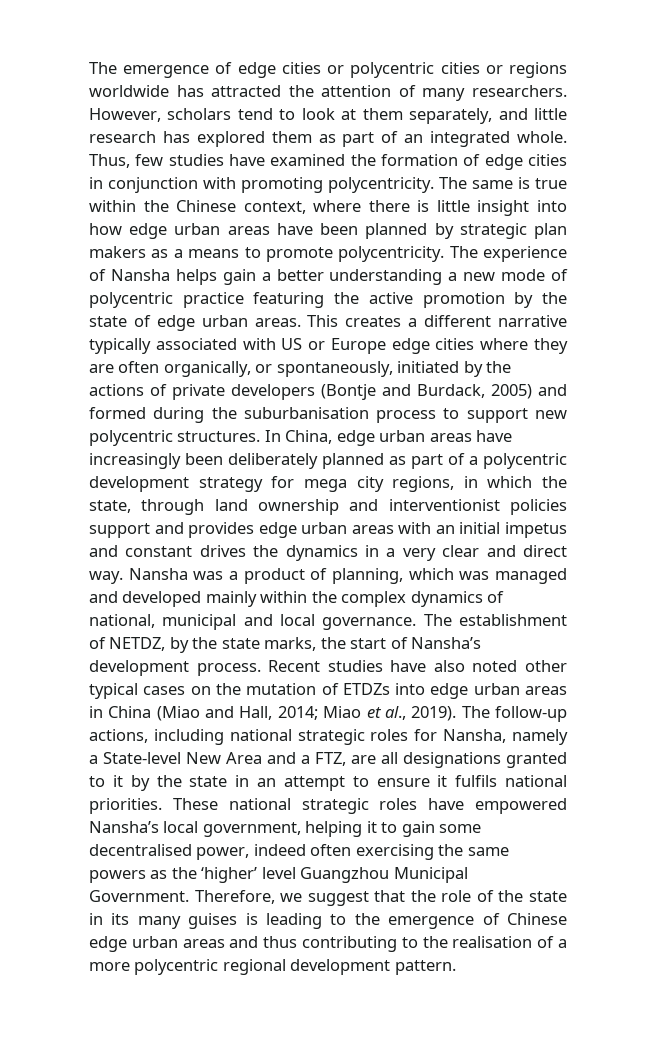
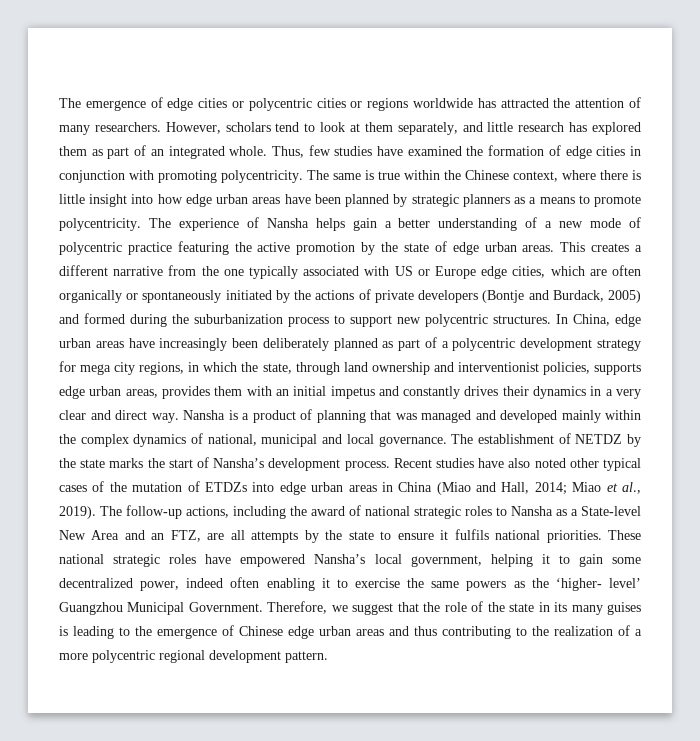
- The same is true within the Chinese context, where there is little insight into how edge urban areas have been planned by strategic plan makers as a means to promote polycentricity.
+ The same is true within the Chinese context, where there is little insight into how edge urban areas have been planned by strategic planners as a means to promote polycentricity.
- The experience of Nansha helps gain a better understanding a new mode of polycentric practice featuring the active promotion by the state of edge urban areas.
+ The experience of Nansha helps gain a better understanding of a new mode of polycentric practice featuring the active promotion by the state of edge urban areas.
- This creates a different narrative typically associated with US or Europe edge cities where they are often organically, or spontaneously, initiated by the actions of private developers (Bontje and Burdack, 2005) and formed during the suburbanisation process to support new polycentric structures.
+ This creates a different narrative from the one typically associated with US or Europe edge cities, which are often organically or spontaneously initiated by the actions of private developers (Bontje and Burdack, 2005) and formed during the suburbanization process to support new polycentric structures.
- In China, edge urban areas have increasingly been deliberately planned as part of a polycentric development strategy for mega city regions, in which the state, through land ownership and interventionist policies support and provides edge urban areas with an initial impetus and constant drives the dynamics in a very clear and direct way.
+ In China, edge urban areas have increasingly been deliberately planned as part of a polycentric development strategy for mega city regions, in which the state, through land ownership and interventionist policies, supports edge urban areas, provides them with an initial impetus and constantly drives their dynamics in a very clear and direct way.
- Nansha was a product of planning, which was managed and developed mainly within the complex dynamics of national, municipal and local governance.
+ Nansha is a product of planning that was managed and developed mainly within the complex dynamics of national, municipal and local governance.
- The establishment of NETDZ, by the state marks, the start of Nansha’s development process.
+ The establishment of NETDZ by the state marks the start of Nansha’s development process.
- Recent studies have also noted other typical cases on the mutation of ETDZs into edge urban areas in China (Miao and Hall, 2014; Miao et al., 2019).
+ Recent studies have also noted other typical cases of the mutation of ETDZs into edge urban areas in China (Miao and Hall, 2014; Miao et al., 2019).
- The follow-up actions, including national strategic roles for Nansha, namely a State-level New Area and a FTZ, are all designations granted to it by the state in an attempt to ensure it fulfils national priorities.
+ The follow-up actions, including the award of national strategic roles to Nansha as a State-level New Area and an FTZ, are all attempts by the state to ensure it fulfils national priorities.
- These national strategic roles have empowered Nansha’s local government, helping it to gain some decentralised power, indeed often exercising the same powers as the ‘higher’ level Guangzhou Municipal Government.
+ These national strategic roles have empowered Nansha’s local government, helping it to gain some decentralized power, indeed often enabling it to exercise the same powers as the ‘higher- level’ Guangzhou Municipal Government.
- Therefore, we suggest that the role of the state in its many guises is leading to the emergence of Chinese edge urban areas and thus contributing to the realisation of a more polycentric regional development pattern.
+ Therefore, we suggest that the role of the state in its many guises is leading to the emergence of Chinese edge urban areas and thus contributing to the realization of a more polycentric regional development pattern.

